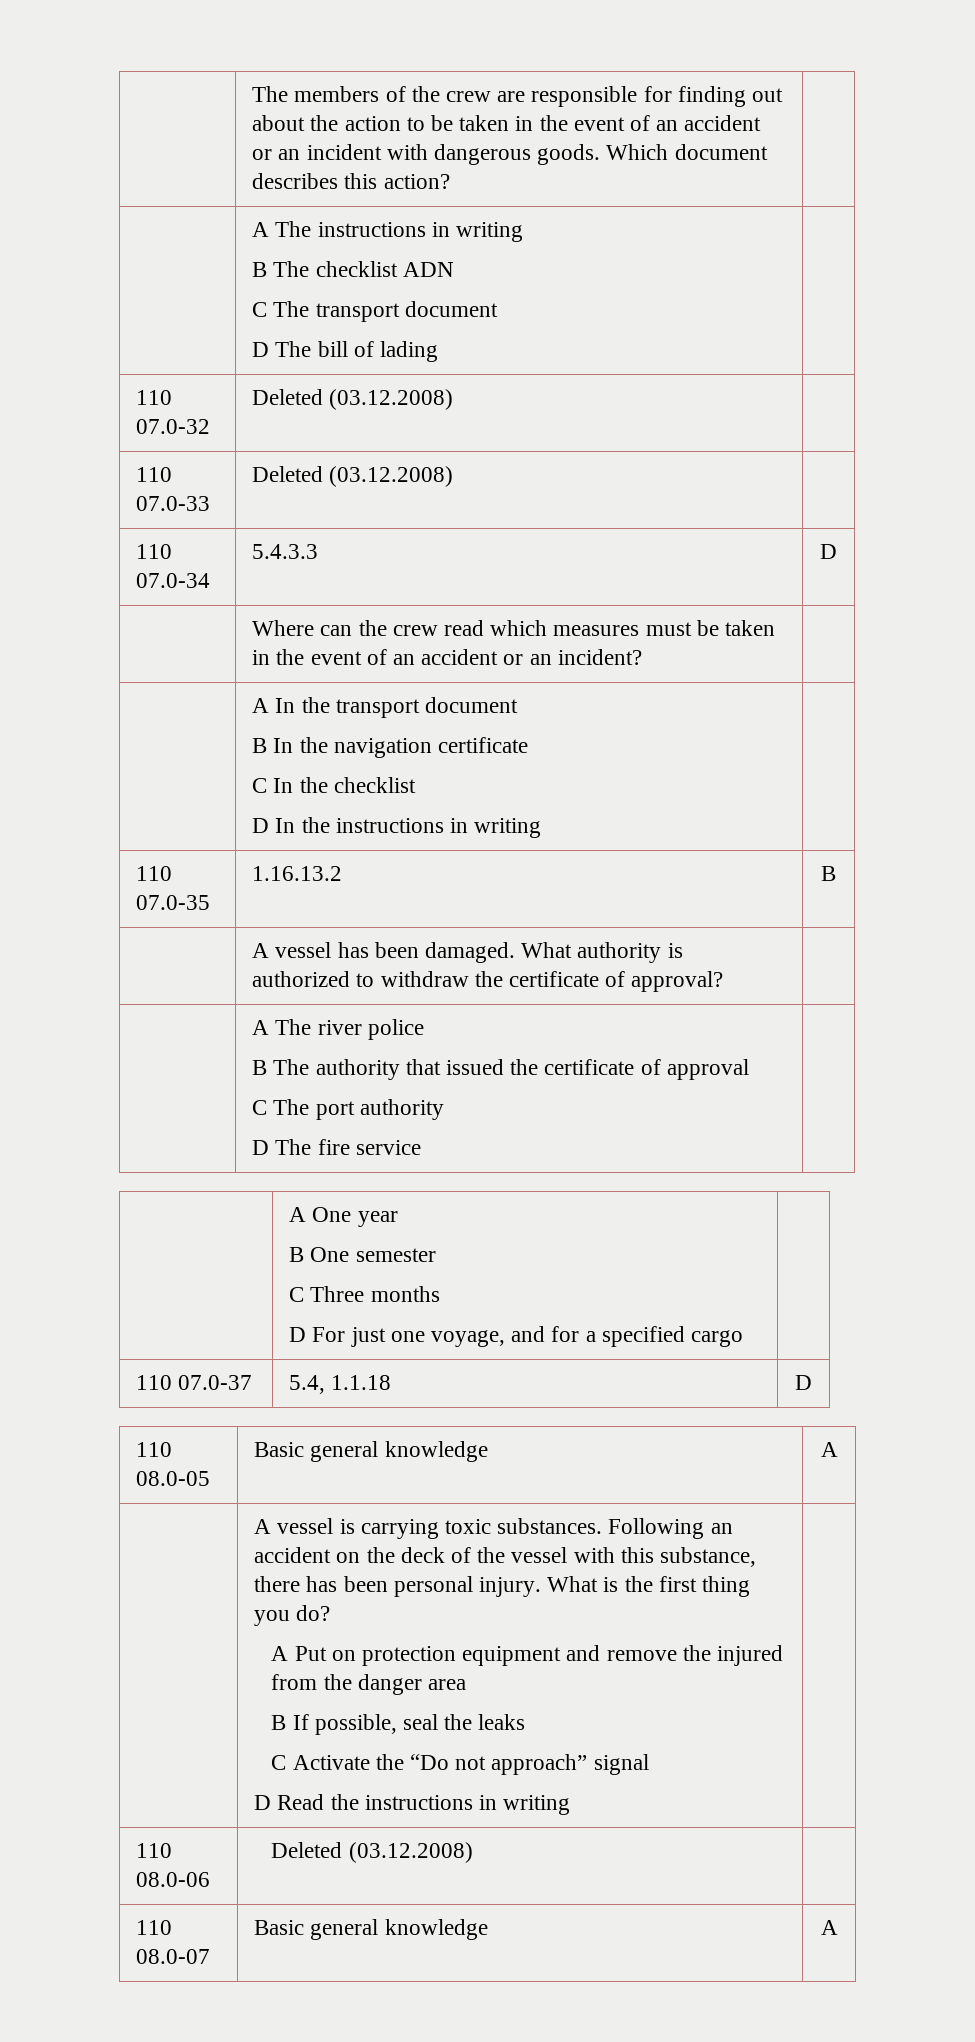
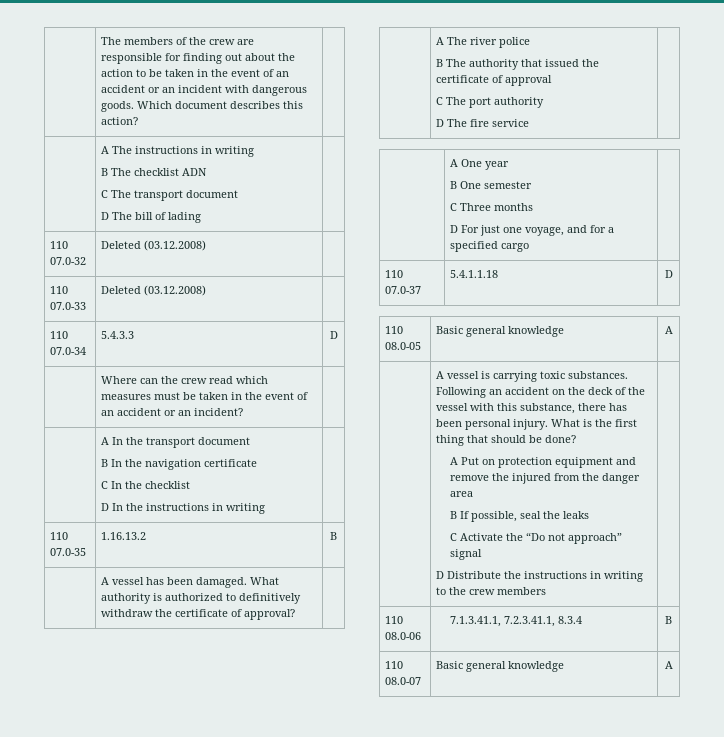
- | A vessel has been damaged. What authority is authorized to withdraw the certificate of approval? |
+ | A vessel has been damaged. What authority is authorized to definitively withdraw the certificate of approval? |
- 110 07.0-37 | 5.4, 1.1.18 | D
+ 110 07.0-37 | 5.4.1.1.18 | D
- What is the first thing you do?
+ What is the first thing that should be done?
- D Read the instructions in writing |
- 110 08.0-06 | Deleted (03.12.2008) |
+ D Distribute the instructions in writing to the crew members |
+ 110 08.0-06 | 7.1.3.41.1, 7.2.3.41.1, 8.3.4 | B

